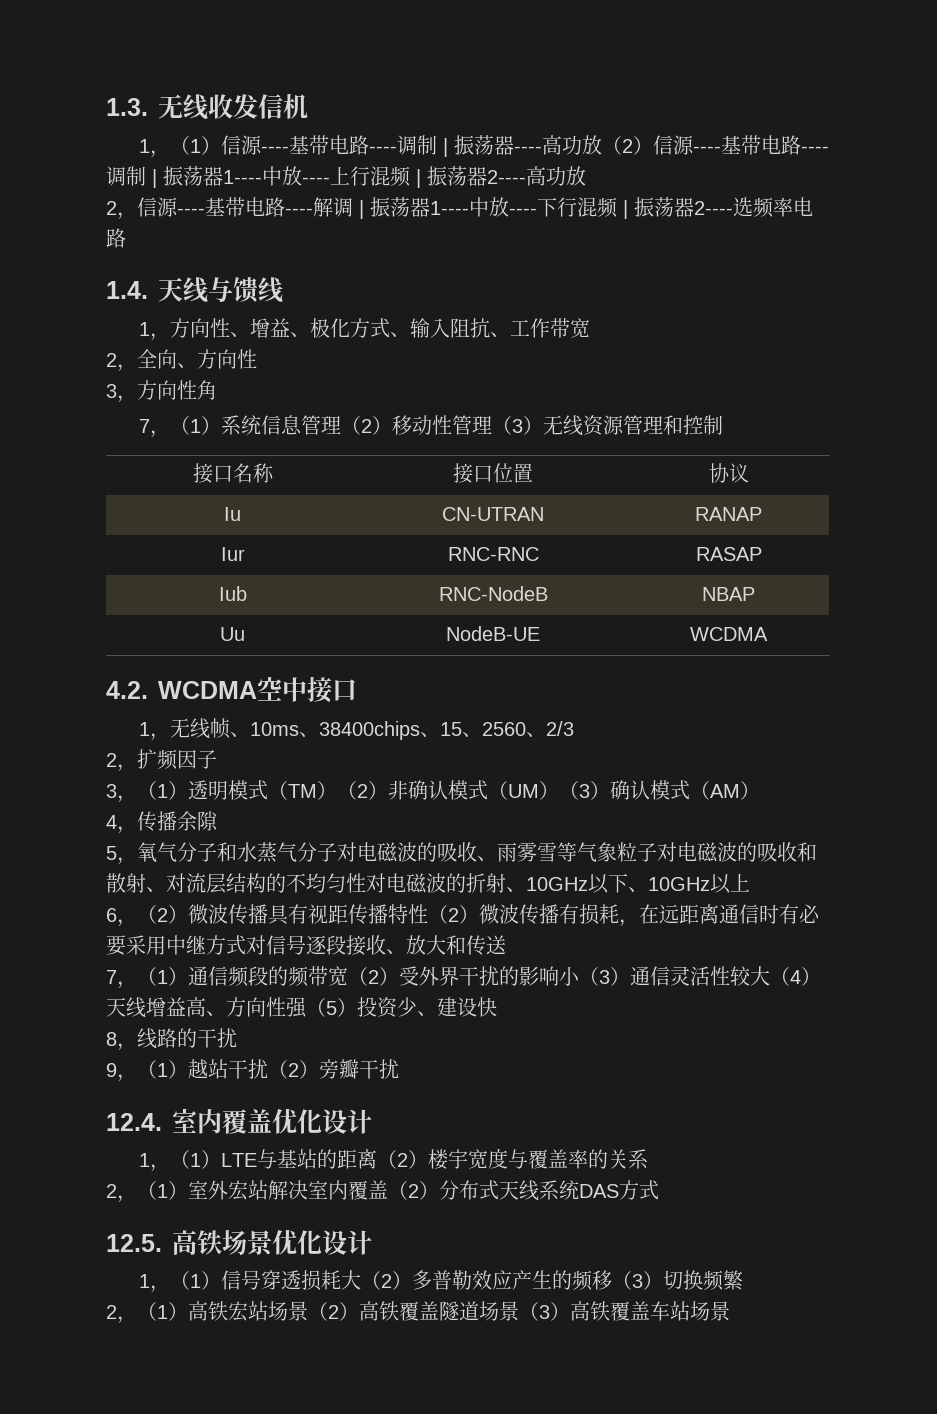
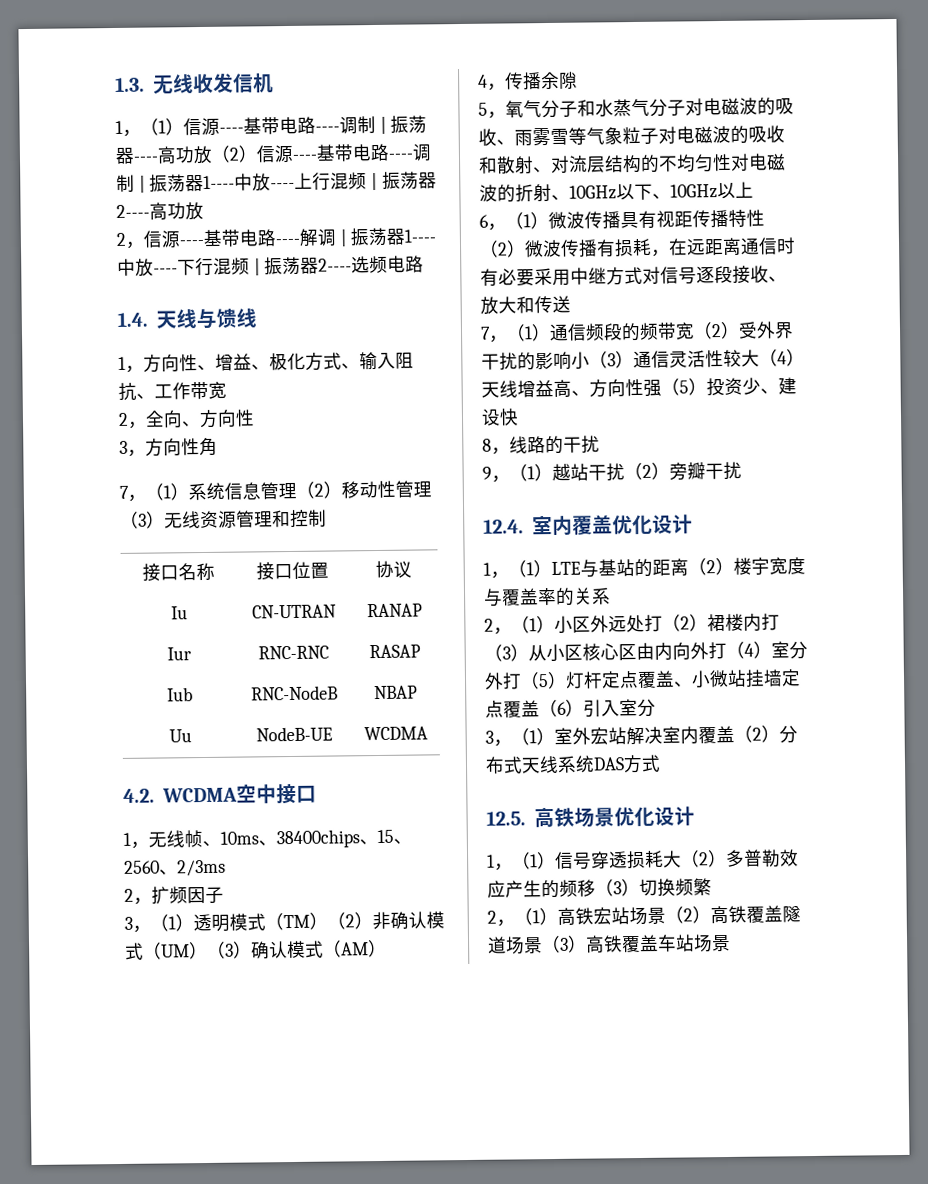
- 2，信源----基带电路----解调 | 振荡器1----中放----下行混频 | 振荡器2----选频率电路
+ 2，信源----基带电路----解调 | 振荡器1----中放----下行混频 | 振荡器2----选频电路
- 1，无线帧、10ms、38400chips、15、2560、2/3
+ 1，无线帧、10ms、38400chips、15、2560、2/3ms
- 6，（2）微波传播具有视距传播特性（2）微波传播有损耗，在远距离通信时有必要采用中继方式对信号逐段接收、放大和传送
+ 6，（1）微波传播具有视距传播特性（2）微波传播有损耗，在远距离通信时有必要采用中继方式对信号逐段接收、放大和传送
- 2，（1）室外宏站解决室内覆盖（2）分布式天线系统DAS方式
+ 2，（1）小区外远处打（2）裙楼内打（3）从小区核心区由内向外打（4）室分外打（5）灯杆定点覆盖、小微站挂墙定点覆盖（6）引入室分
+ 3，（1）室外宏站解决室内覆盖（2）分布式天线系统DAS方式

